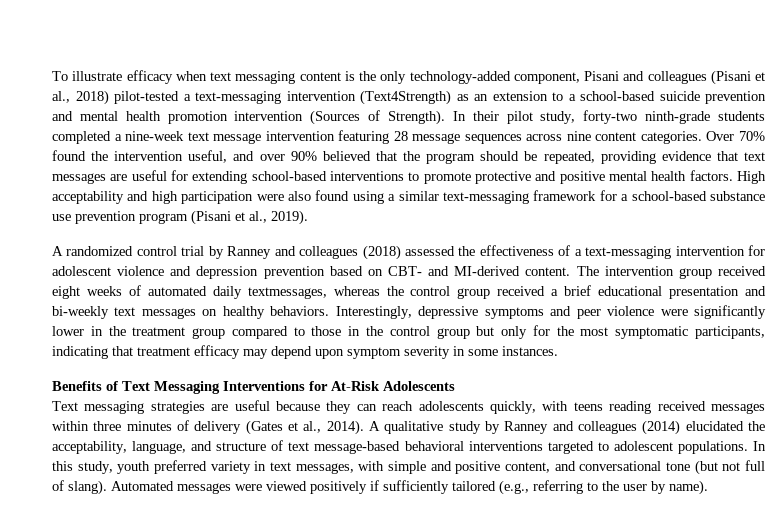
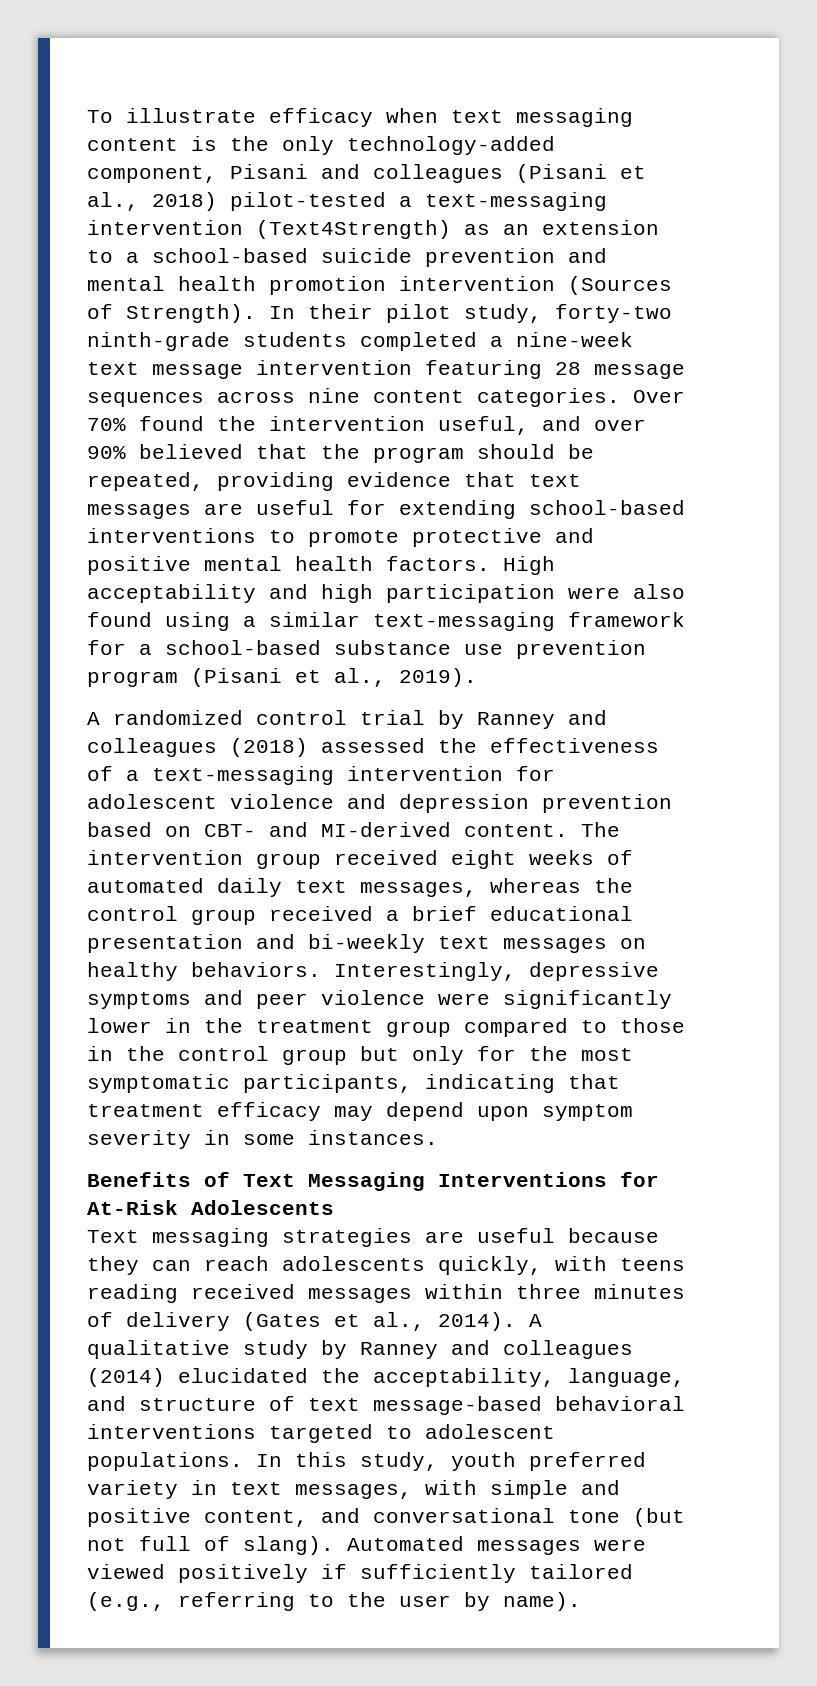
- The intervention group received eight weeks of automated daily textmessages, whereas the control group received a brief educational presentation and bi-weekly text messages on healthy behaviors.
+ The intervention group received eight weeks of automated daily text messages, whereas the control group received a brief educational presentation and bi-weekly text messages on healthy behaviors.

